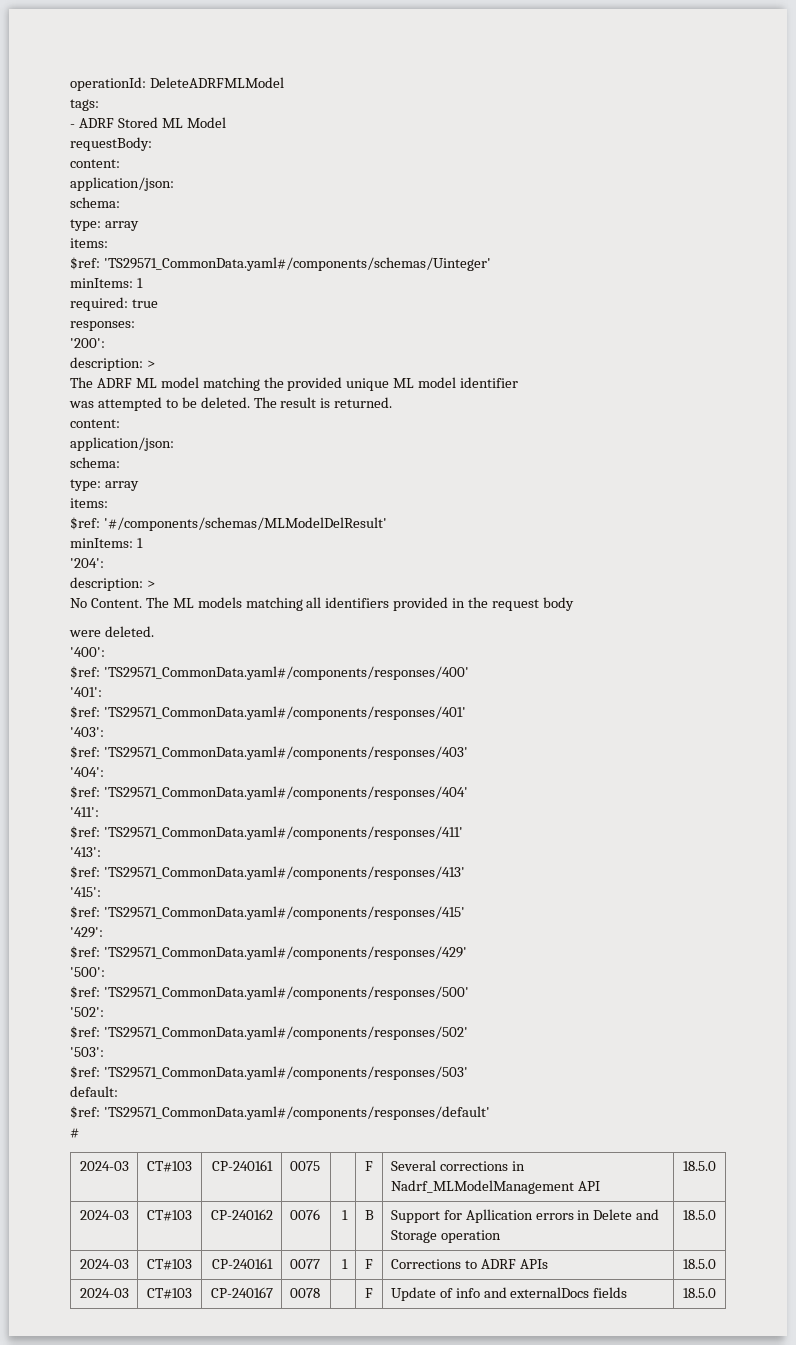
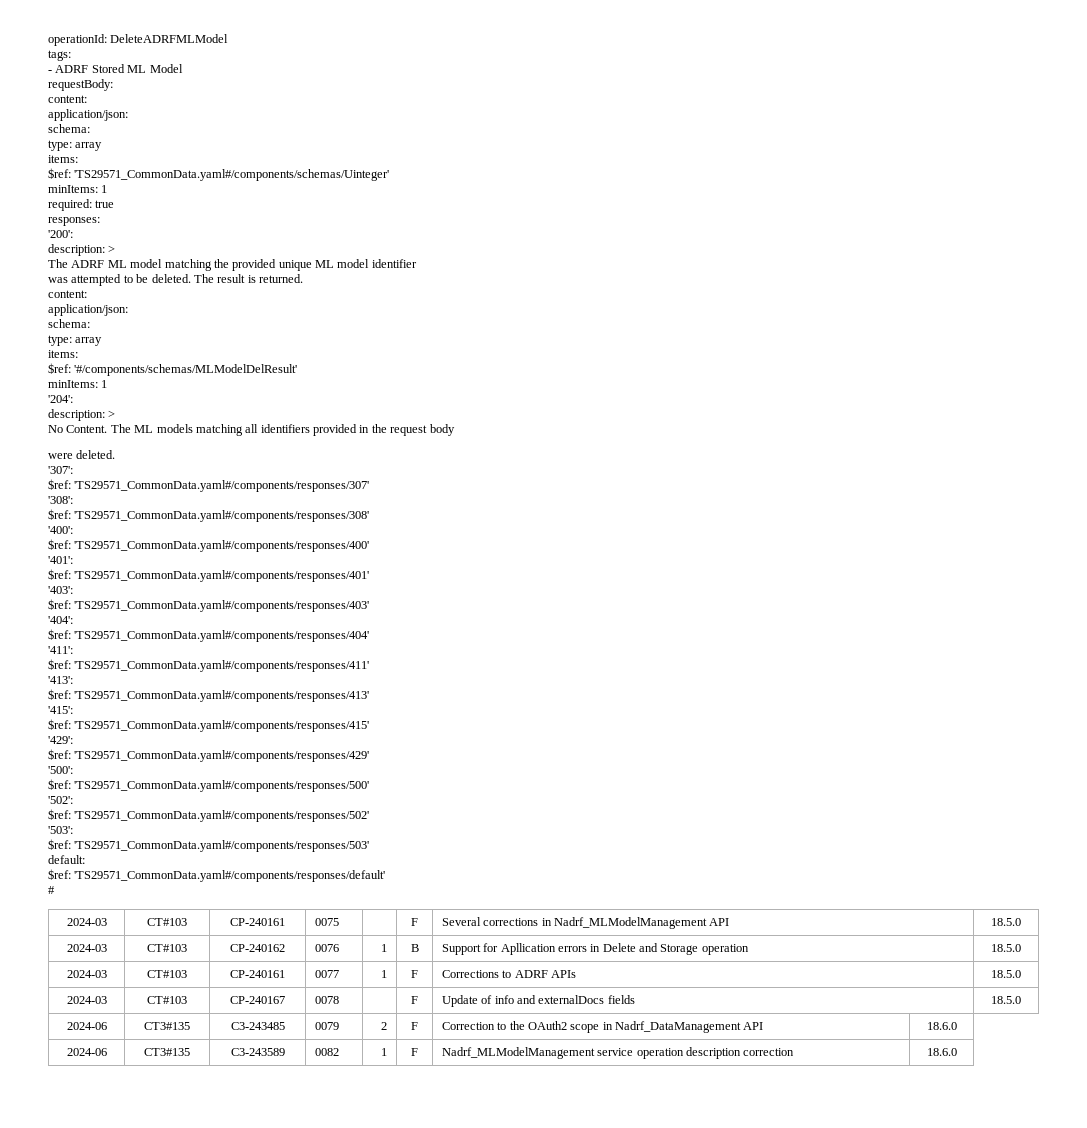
+ '307':
+ $ref: 'TS29571_CommonData.yaml#/components/responses/307'
+ '308':
+ $ref: 'TS29571_CommonData.yaml#/components/responses/308'
+ 2024-06 | CT3#135 | C3-243485 | 0079 | 2 | F | Correction to the OAuth2 scope in Nadrf_DataManagement API | 18.6.0
+ 2024-06 | CT3#135 | C3-243589 | 0082 | 1 | F | Nadrf_MLModelManagement service operation description correction | 18.6.0

